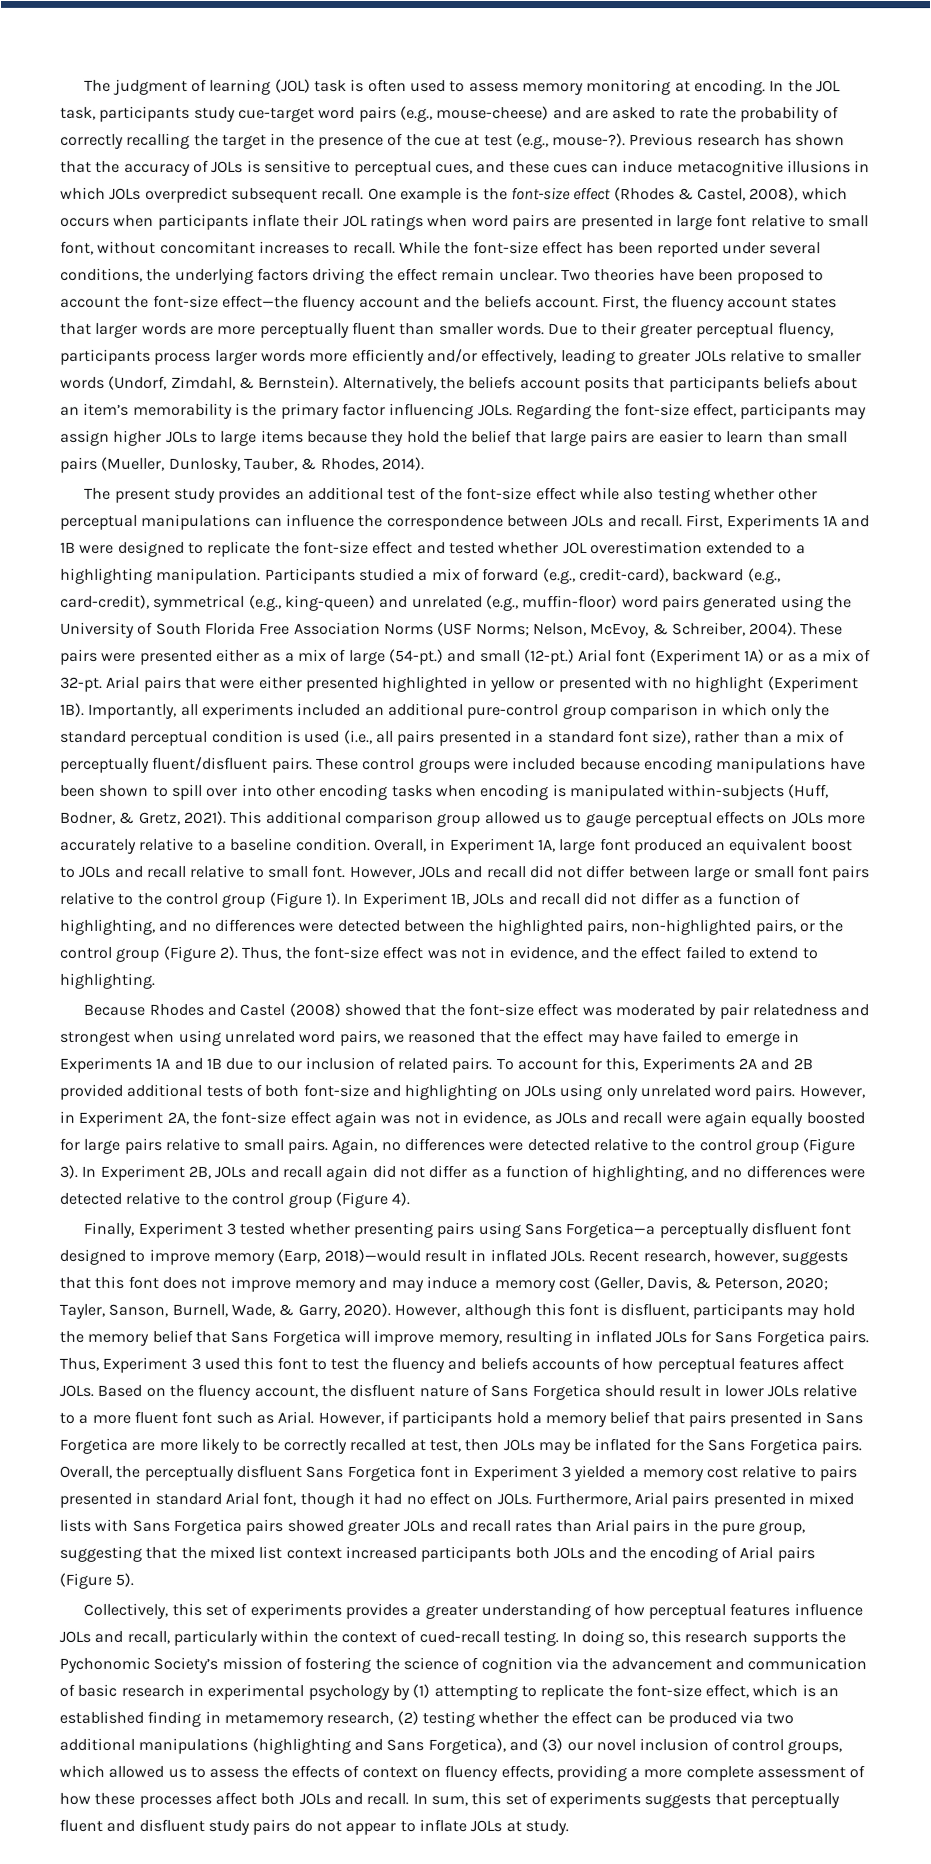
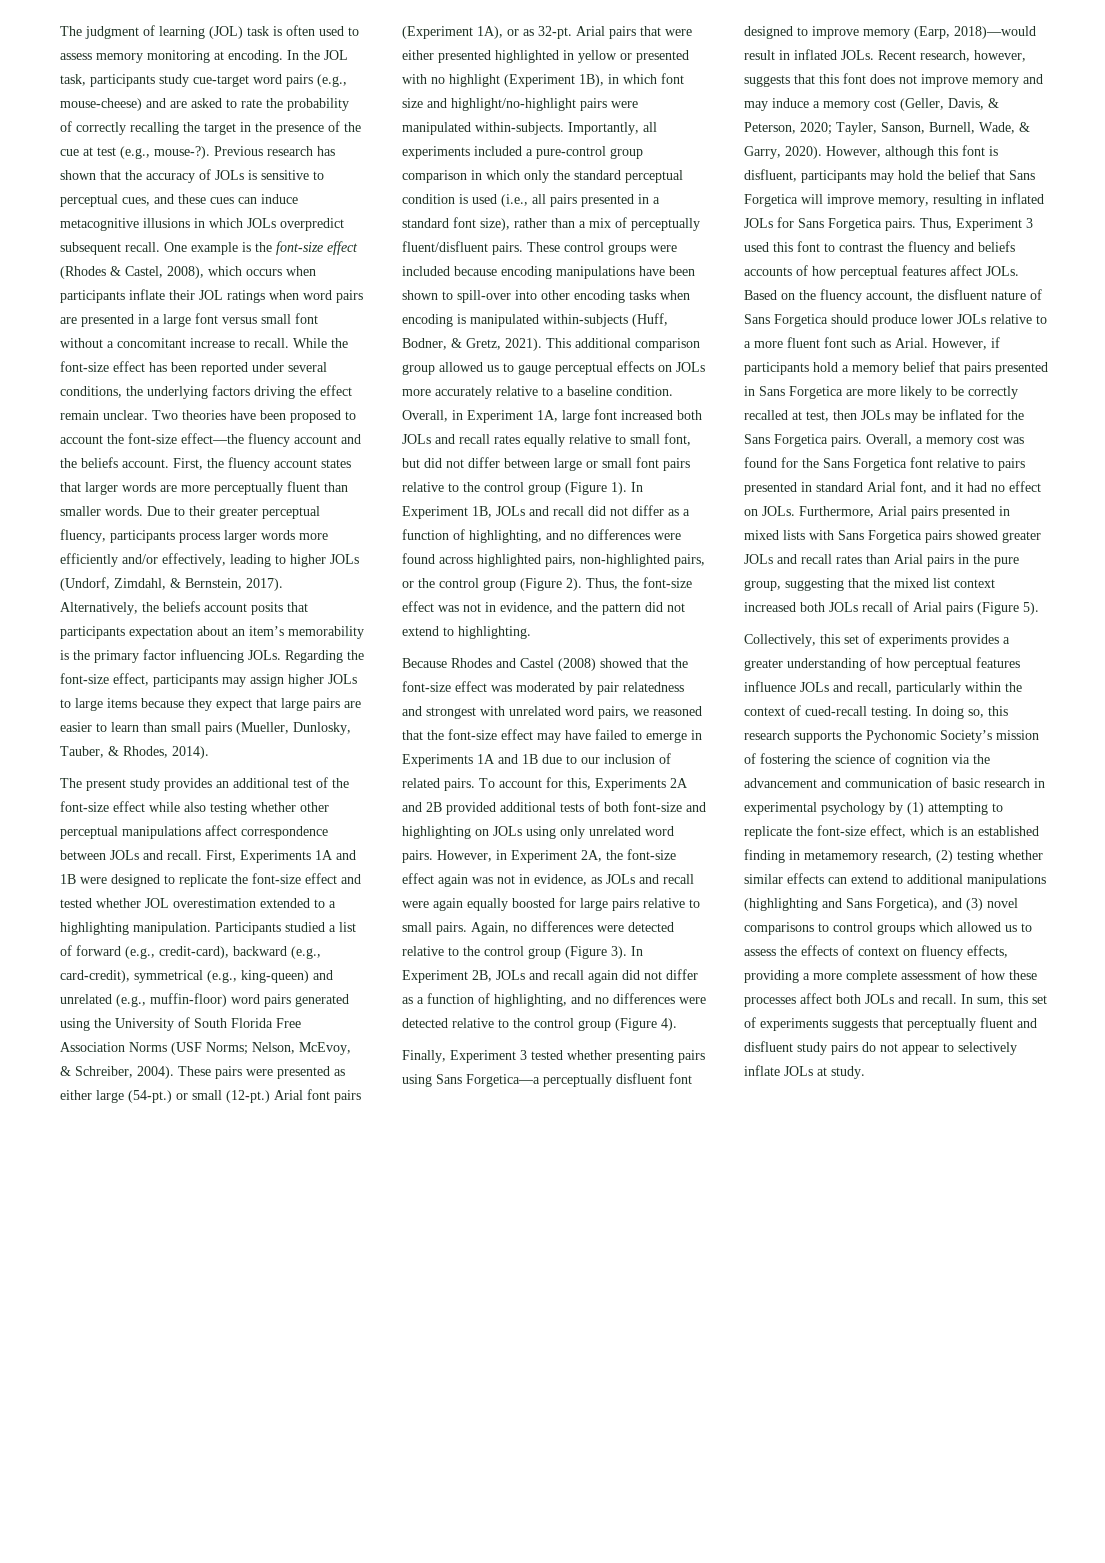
- One example is the font-size effect (Rhodes & Castel, 2008), which occurs when participants inflate their JOL ratings when word pairs are presented in large font relative to small font, without concomitant increases to recall.
+ One example is the font-size effect (Rhodes & Castel, 2008), which occurs when participants inflate their JOL ratings when word pairs are presented in a large font versus small font without a concomitant increase to recall.
- Due to their greater perceptual fluency, participants process larger words more efficiently and/or effectively, leading to greater JOLs relative to smaller words (Undorf, Zimdahl, & Bernstein).
+ Due to their greater perceptual fluency, participants process larger words more efficiently and/or effectively, leading to higher JOLs (Undorf, Zimdahl, & Bernstein, 2017).
- Alternatively, the beliefs account posits that participants beliefs about an item’s memorability is the primary factor influencing JOLs.
+ Alternatively, the beliefs account posits that participants expectation about an item’s memorability is the primary factor influencing JOLs.
- Regarding the font-size effect, participants may assign higher JOLs to large items because they hold the belief that large pairs are easier to learn than small pairs (Mueller, Dunlosky, Tauber, & Rhodes, 2014).
+ Regarding the font-size effect, participants may assign higher JOLs to large items because they expect that large pairs are easier to learn than small pairs (Mueller, Dunlosky, Tauber, & Rhodes, 2014).
- The present study provides an additional test of the font-size effect while also testing whether other perceptual manipulations can influence the correspondence between JOLs and recall.
+ The present study provides an additional test of the font-size effect while also testing whether other perceptual manipulations affect correspondence between JOLs and recall.
- Participants studied a mix of forward (e.g., credit-card), backward (e.g., card-credit), symmetrical (e.g., king-queen) and unrelated (e.g., muffin-floor) word pairs generated using the University of South Florida Free Association Norms (USF Norms; Nelson, McEvoy, & Schreiber, 2004).
+ Participants studied a list of forward (e.g., credit-card), backward (e.g., card-credit), symmetrical (e.g., king-queen) and unrelated (e.g., muffin-floor) word pairs generated using the University of South Florida Free Association Norms (USF Norms; Nelson, McEvoy, & Schreiber, 2004).
- These pairs were presented either as a mix of large (54-pt.) and small (12-pt.)
+ These pairs were presented as either large (54-pt.) or small (12-pt.)
- Arial font (Experiment 1A) or as a mix of 32-pt.
+ Arial font pairs (Experiment 1A), or as 32-pt.
- Arial pairs that were either presented highlighted in yellow or presented with no highlight (Experiment 1B).
+ Arial pairs that were either presented highlighted in yellow or presented with no highlight (Experiment 1B), in which font size and highlight/no-highlight pairs were manipulated within-subjects.
- Importantly, all experiments included an additional pure-control group comparison in which only the standard perceptual condition is used (i.e., all pairs presented in a standard font size), rather than a mix of perceptually fluent/disfluent pairs.
+ Importantly, all experiments included a pure-control group comparison in which only the standard perceptual condition is used (i.e., all pairs presented in a standard font size), rather than a mix of perceptually fluent/disfluent pairs.
- These control groups were included because encoding manipulations have been shown to spill over into other encoding tasks when encoding is manipulated within-subjects (Huff, Bodner, & Gretz, 2021).
+ These control groups were included because encoding manipulations have been shown to spill-over into other encoding tasks when encoding is manipulated within-subjects (Huff, Bodner, & Gretz, 2021).
- Overall, in Experiment 1A, large font produced an equivalent boost to JOLs and recall relative to small font. However, JOLs and recall did not differ between large or small font pairs relative to the control group (Figure 1).
+ Overall, in Experiment 1A, large font increased both JOLs and recall rates equally relative to small font, but did not differ between large or small font pairs relative to the control group (Figure 1).
- In Experiment 1B, JOLs and recall did not differ as a function of highlighting, and no differences were detected between the highlighted pairs, non-highlighted pairs, or the control group (Figure 2).
+ In Experiment 1B, JOLs and recall did not differ as a function of highlighting, and no differences were found across highlighted pairs, non-highlighted pairs, or the control group (Figure 2).
- Thus, the font-size effect was not in evidence, and the effect failed to extend to highlighting.
+ Thus, the font-size effect was not in evidence, and the pattern did not extend to highlighting.
- Because Rhodes and Castel (2008) showed that the font-size effect was moderated by pair relatedness and strongest when using unrelated word pairs, we reasoned that the effect may have failed to emerge in Experiments 1A and 1B due to our inclusion of related pairs.
+ Because Rhodes and Castel (2008) showed that the font-size effect was moderated by pair relatedness and strongest with unrelated word pairs, we reasoned that the font-size effect may have failed to emerge in Experiments 1A and 1B due to our inclusion of related pairs.
- However, although this font is disfluent, participants may hold the memory belief that Sans Forgetica will improve memory, resulting in inflated JOLs for Sans Forgetica pairs.
+ However, although this font is disfluent, participants may hold the belief that Sans Forgetica will improve memory, resulting in inflated JOLs for Sans Forgetica pairs.
- Thus, Experiment 3 used this font to test the fluency and beliefs accounts of how perceptual features affect JOLs.
+ Thus, Experiment 3 used this font to contrast the fluency and beliefs accounts of how perceptual features affect JOLs.
- Based on the fluency account, the disfluent nature of Sans Forgetica should result in lower JOLs relative to a more fluent font such as Arial.
+ Based on the fluency account, the disfluent nature of Sans Forgetica should produce lower JOLs relative to a more fluent font such as Arial.
- Overall, the perceptually disfluent Sans Forgetica font in Experiment 3 yielded a memory cost relative to pairs presented in standard Arial font, though it had no effect on JOLs.
+ Overall, a memory cost was found for the Sans Forgetica font relative to pairs presented in standard Arial font, and it had no effect on JOLs.
- Furthermore, Arial pairs presented in mixed lists with Sans Forgetica pairs showed greater JOLs and recall rates than Arial pairs in the pure group, suggesting that the mixed list context increased participants both JOLs and the encoding of Arial pairs (Figure 5).
+ Furthermore, Arial pairs presented in mixed lists with Sans Forgetica pairs showed greater JOLs and recall rates than Arial pairs in the pure group, suggesting that the mixed list context increased both JOLs recall of Arial pairs (Figure 5).
- In doing so, this research supports the Pychonomic Society’s mission of fostering the science of cognition via the advancement and communication of basic research in experimental psychology by (1) attempting to replicate the font-size effect, which is an established finding in metamemory research, (2) testing whether the effect can be produced via two additional manipulations (highlighting and Sans Forgetica), and (3) our novel inclusion of control groups, which allowed us to assess the effects of context on fluency effects, providing a more complete assessment of how these processes affect both JOLs and recall.
+ In doing so, this research supports the Pychonomic Society’s mission of fostering the science of cognition via the advancement and communication of basic research in experimental psychology by (1) attempting to replicate the font-size effect, which is an established finding in metamemory research, (2) testing whether similar effects can extend to additional manipulations (highlighting and Sans Forgetica), and (3) novel comparisons to control groups which allowed us to assess the effects of context on fluency effects, providing a more complete assessment of how these processes affect both JOLs and recall.
- In sum, this set of experiments suggests that perceptually fluent and disfluent study pairs do not appear to inflate JOLs at study.
+ In sum, this set of experiments suggests that perceptually fluent and disfluent study pairs do not appear to selectively inflate JOLs at study.

